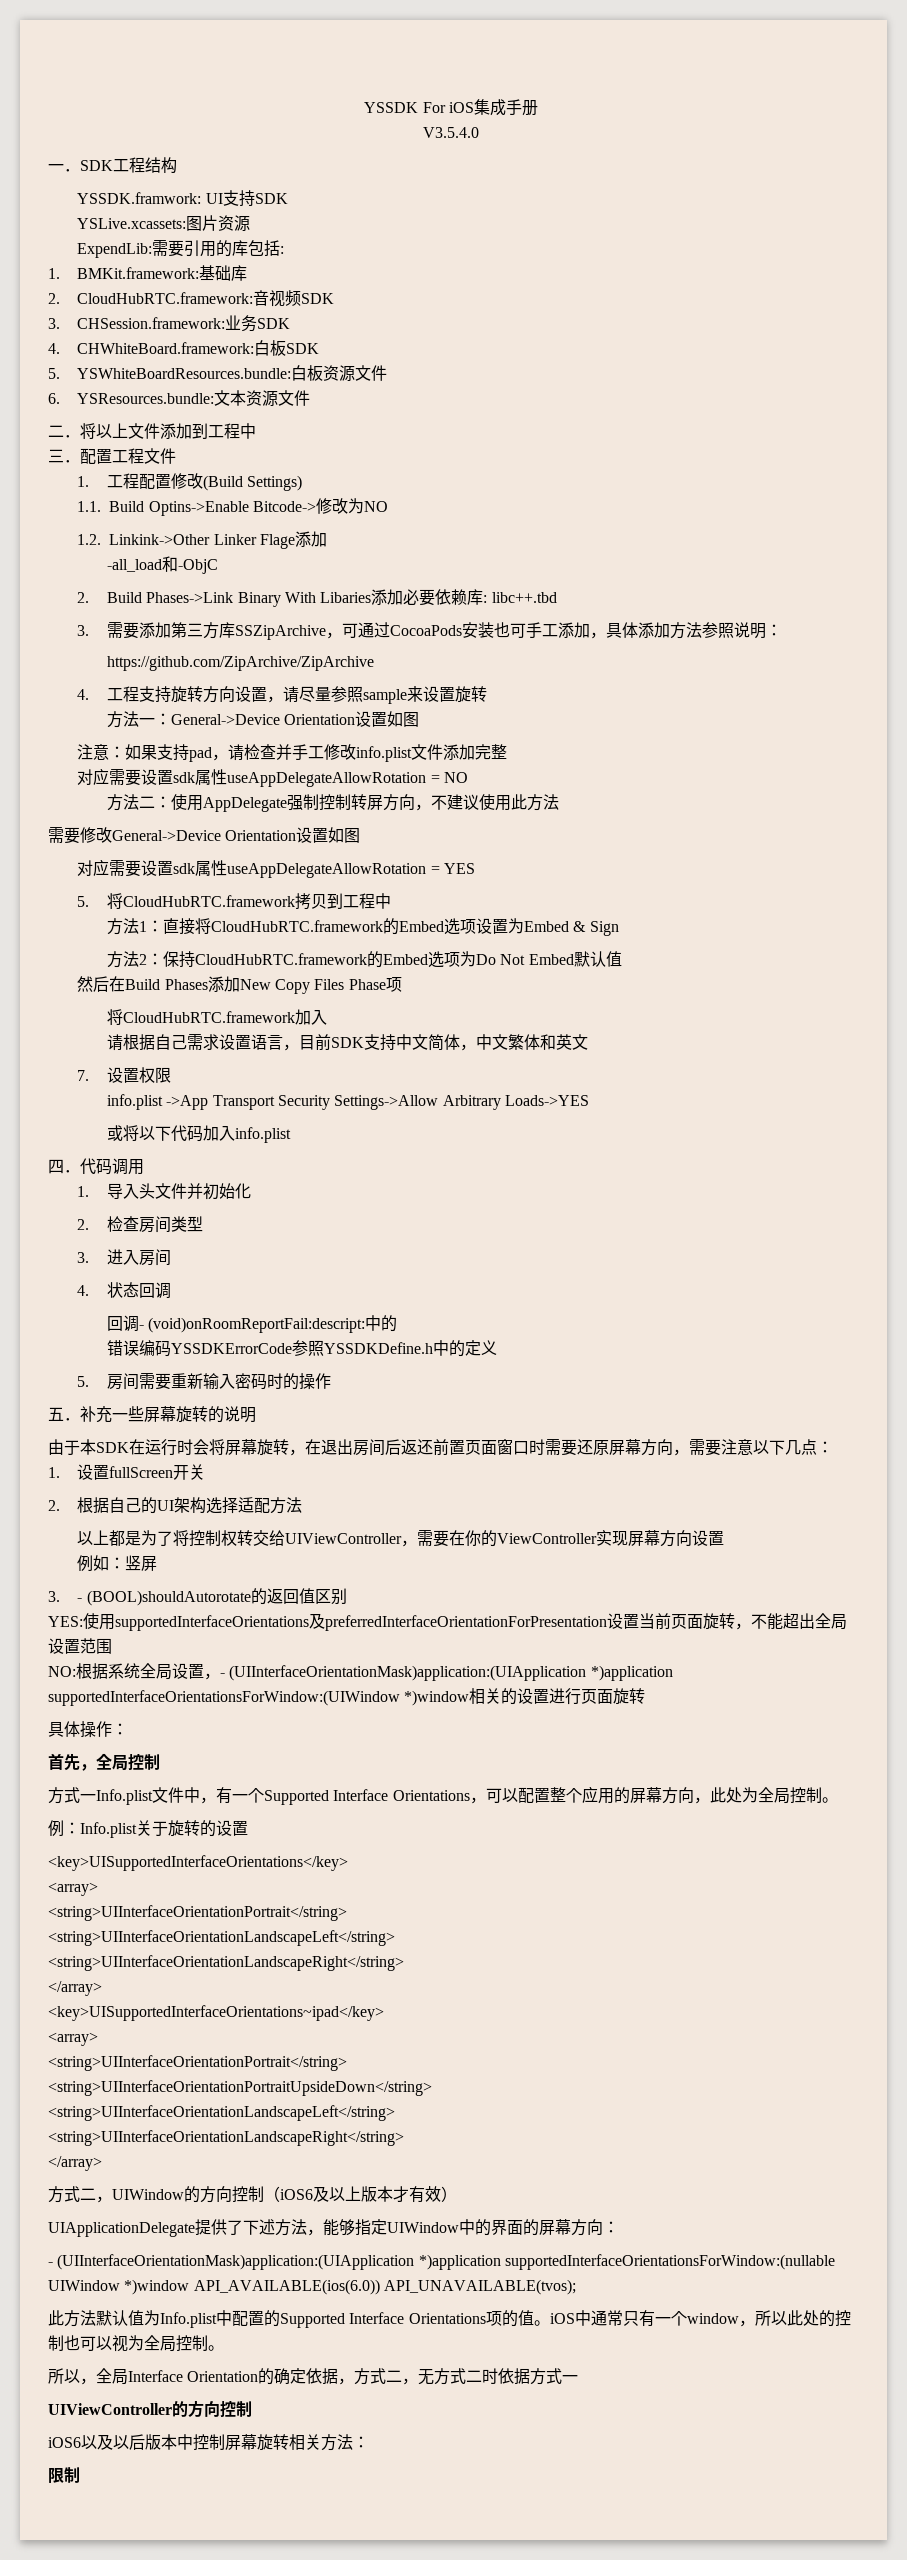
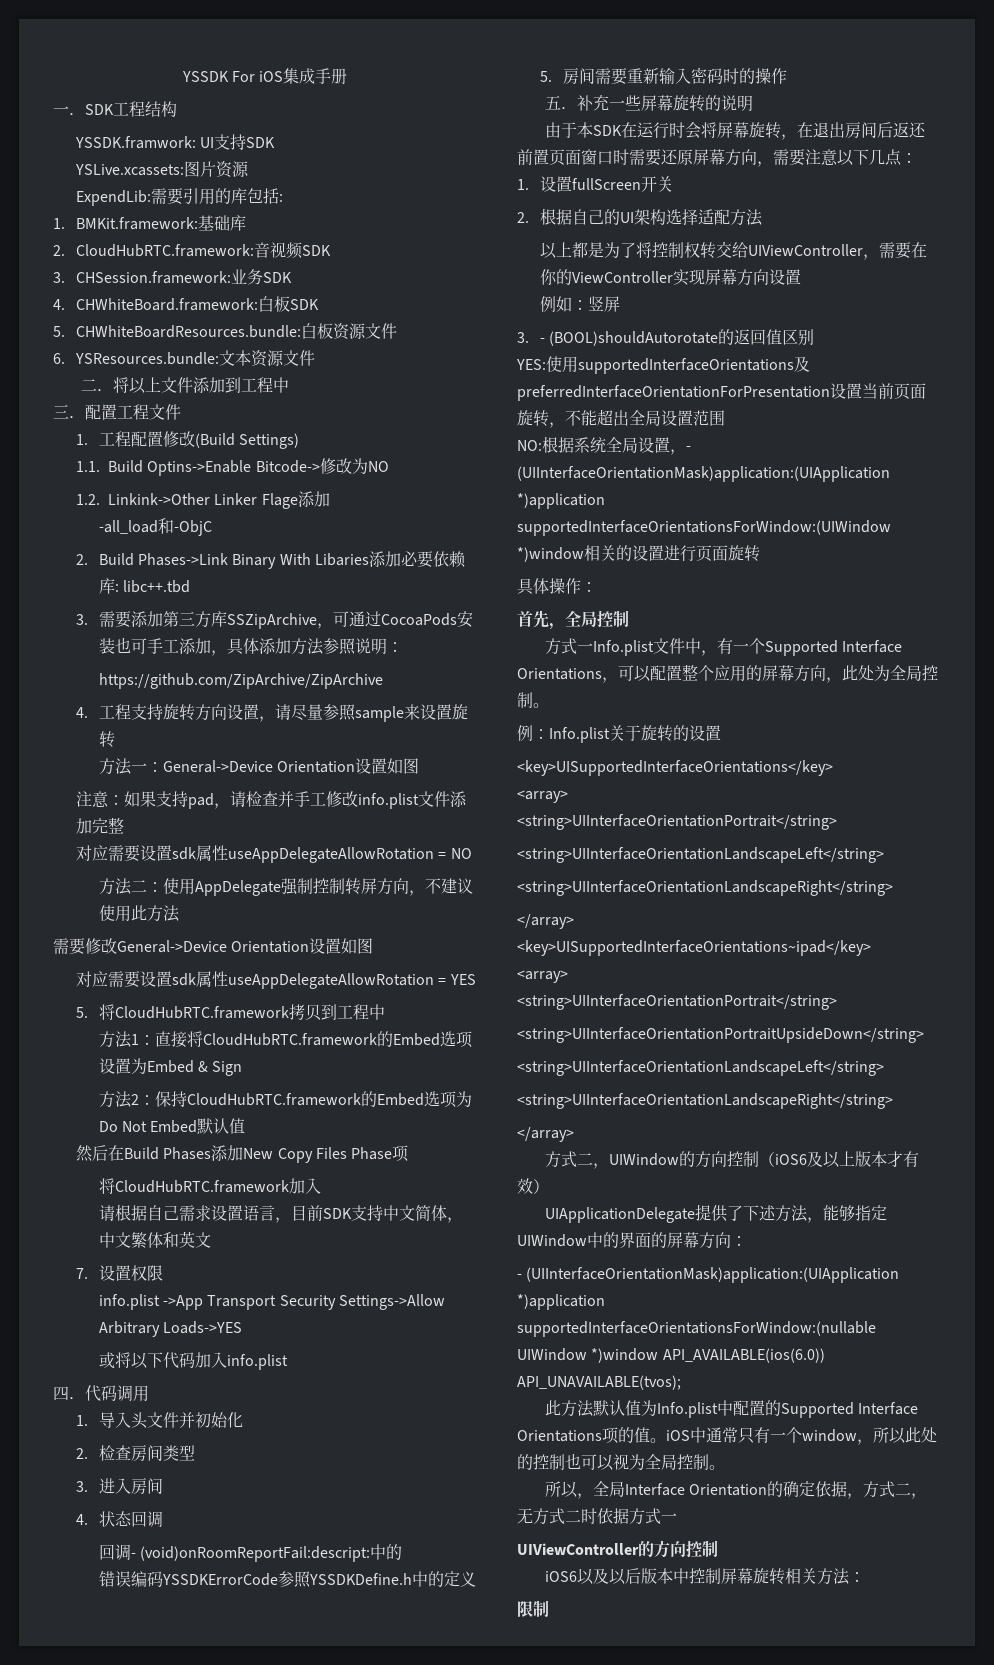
- V3.5.4.0
- 5. YSWhiteBoardResources.bundle:白板资源文件
+ 5. CHWhiteBoardResources.bundle:白板资源文件

